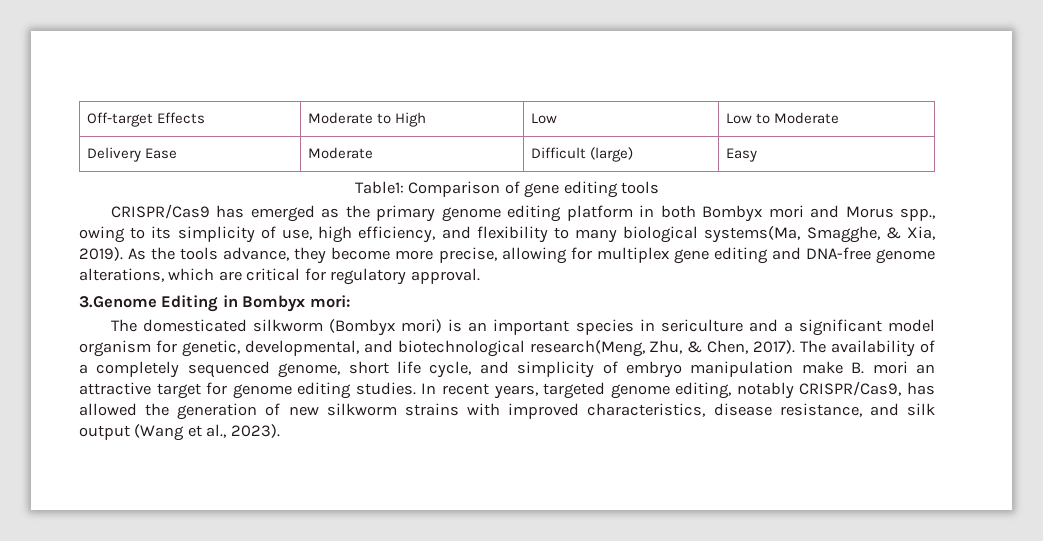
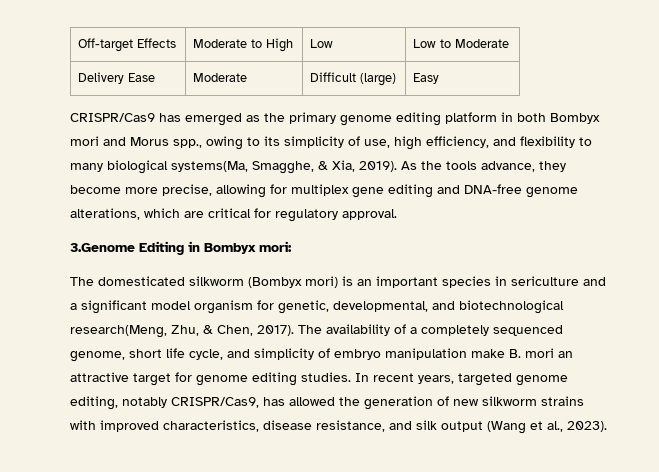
- Table1: Comparison of gene editing tools

